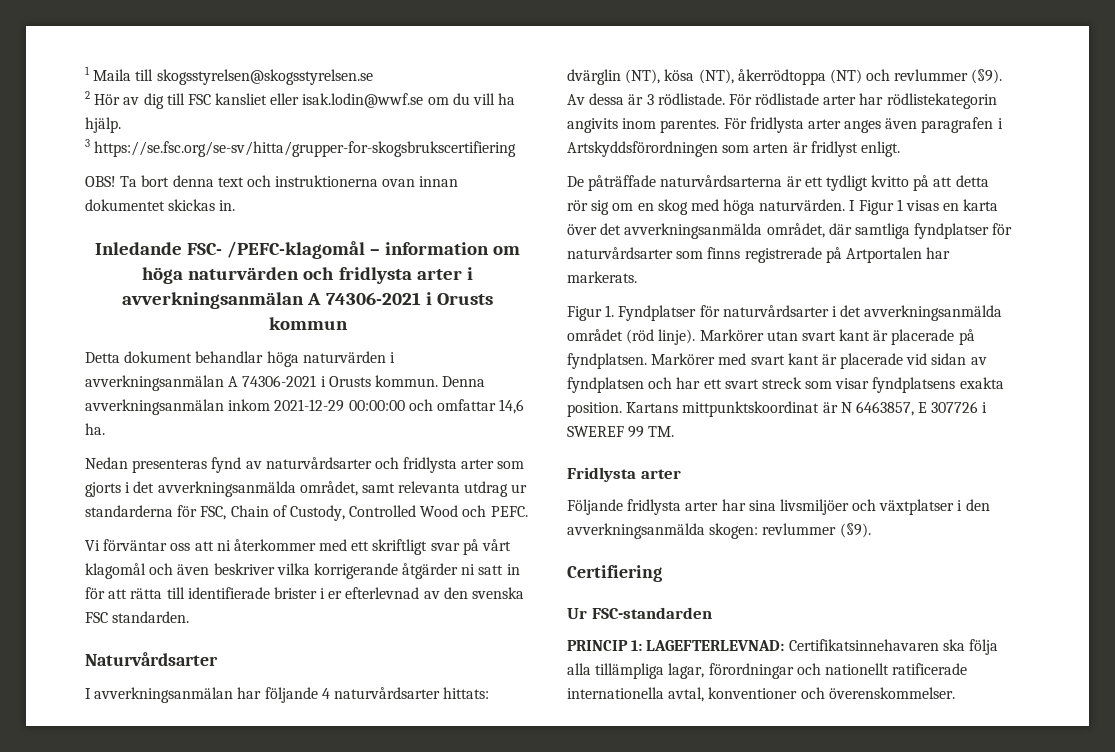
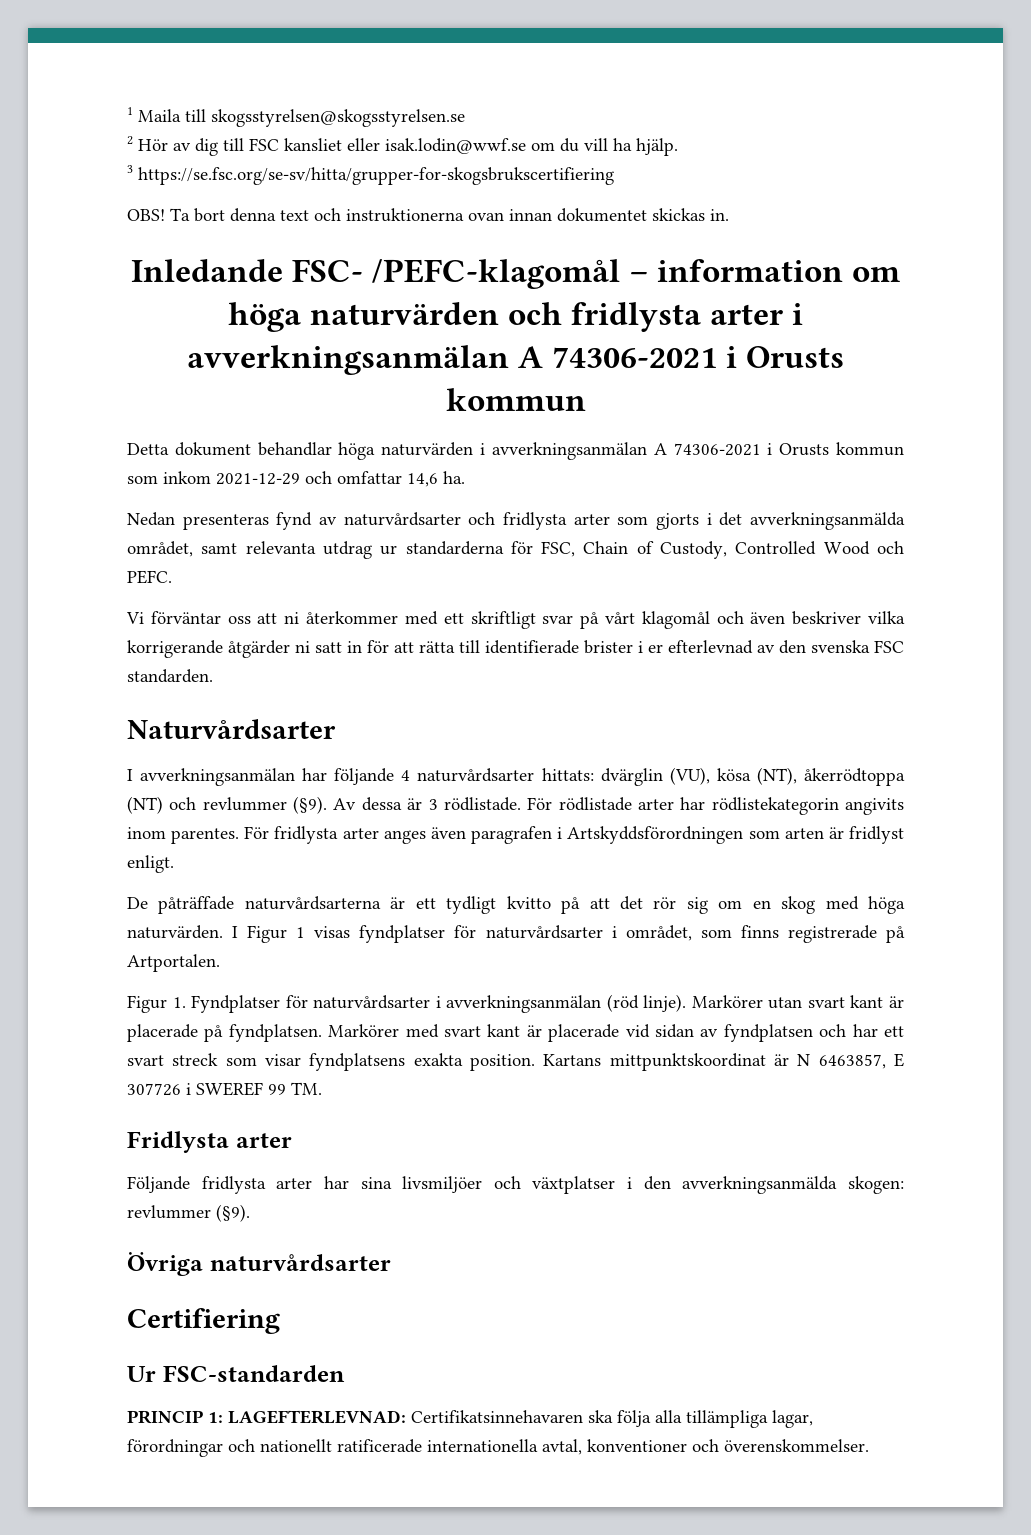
- Detta dokument behandlar höga naturvärden i avverkningsanmälan A 74306-2021 i Orusts kommun. Denna avverkningsanmälan inkom 2021-12-29 00:00:00 och omfattar 14,6 ha.
+ Detta dokument behandlar höga naturvärden i avverkningsanmälan A 74306-2021 i Orusts kommun som inkom 2021-12-29 och omfattar 14,6 ha.
- I avverkningsanmälan har följande 4 naturvårdsarter hittats: dvärglin (NT), kösa (NT), åkerrödtoppa (NT) och revlummer (§9).
+ I avverkningsanmälan har följande 4 naturvårdsarter hittats: dvärglin (VU), kösa (NT), åkerrödtoppa (NT) och revlummer (§9).
- De påträffade naturvårdsarterna är ett tydligt kvitto på att detta rör sig om en skog med höga naturvärden.
+ De påträffade naturvårdsarterna är ett tydligt kvitto på att det rör sig om en skog med höga naturvärden.
- I Figur 1 visas en karta över det avverkningsanmälda området, där samtliga fyndplatser för naturvårdsarter som finns registrerade på Artportalen har markerats.
+ I Figur 1 visas fyndplatser för naturvårdsarter i området, som finns registrerade på Artportalen.
- Figur 1. Fyndplatser för naturvårdsarter i det avverkningsanmälda området (röd linje).
+ Figur 1. Fyndplatser för naturvårdsarter i avverkningsanmälan (röd linje).
+ Övriga naturvårdsarter

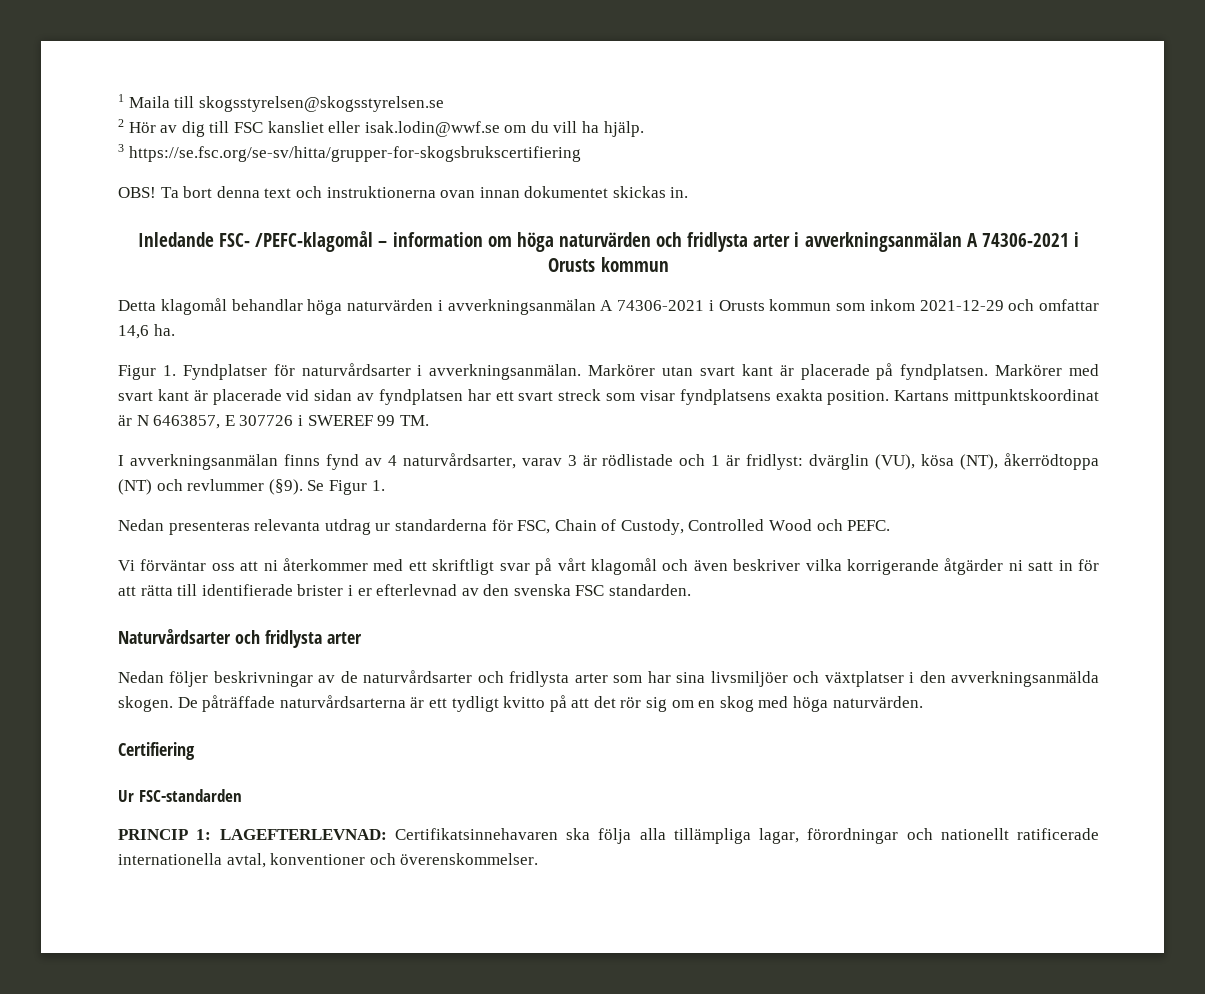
- Detta dokument behandlar höga naturvärden i avverkningsanmälan A 74306-2021 i Orusts kommun som inkom 2021-12-29 och omfattar 14,6 ha.
+ Detta klagomål behandlar höga naturvärden i avverkningsanmälan A 74306-2021 i Orusts kommun som inkom 2021-12-29 och omfattar 14,6 ha.
- Nedan presenteras fynd av naturvårdsarter och fridlysta arter som gjorts i det avverkningsanmälda området, samt relevanta utdrag ur standarderna för FSC, Chain of Custody, Controlled Wood och PEFC.
+ Figur 1. Fyndplatser för naturvårdsarter i avverkningsanmälan. Markörer utan svart kant är placerade på fyndplatsen. Markörer med svart kant är placerade vid sidan av fyndplatsen har ett svart streck som visar fyndplatsens exakta position. Kartans mittpunktskoordinat är N 6463857, E 307726 i SWEREF 99 TM.
+ I avverkningsanmälan finns fynd av 4 naturvårdsarter, varav 3 är rödlistade och 1 är fridlyst: dvärglin (VU), kösa (NT), åkerrödtoppa (NT) och revlummer (§9). Se Figur 1.
+ Nedan presenteras relevanta utdrag ur standarderna för FSC, Chain of Custody, Controlled Wood och PEFC.
- Naturvårdsarter
- I avverkningsanmälan har följande 4 naturvårdsarter hittats: dvärglin (VU), kösa (NT), åkerrödtoppa (NT) och revlummer (§9). Av dessa är 3 rödlistade. För rödlistade arter har rödlistekategorin angivits inom parentes. För fridlysta arter anges även paragrafen i Artskyddsförordningen som arten är fridlyst enligt.
- De påträffade naturvårdsarterna är ett tydligt kvitto på att det rör sig om en skog med höga naturvärden. I Figur 1 visas fyndplatser för naturvårdsarter i området, som finns registrerade på Artportalen.
- Figur 1. Fyndplatser för naturvårdsarter i avverkningsanmälan (röd linje). Markörer utan svart kant är placerade på fyndplatsen. Markörer med svart kant är placerade vid sidan av fyndplatsen och har ett svart streck som visar fyndplatsens exakta position. Kartans mittpunktskoordinat är N 6463857, E 307726 i SWEREF 99 TM.
- Fridlysta arter
- Följande fridlysta arter har sina livsmiljöer och växtplatser i den avverkningsanmälda skogen: revlummer (§9).
- Övriga naturvårdsarter
+ Naturvårdsarter och fridlysta arter
+ Nedan följer beskrivningar av de naturvårdsarter och fridlysta arter som har sina livsmiljöer och växtplatser i den avverkningsanmälda skogen. De påträffade naturvårdsarterna är ett tydligt kvitto på att det rör sig om en skog med höga naturvärden.

